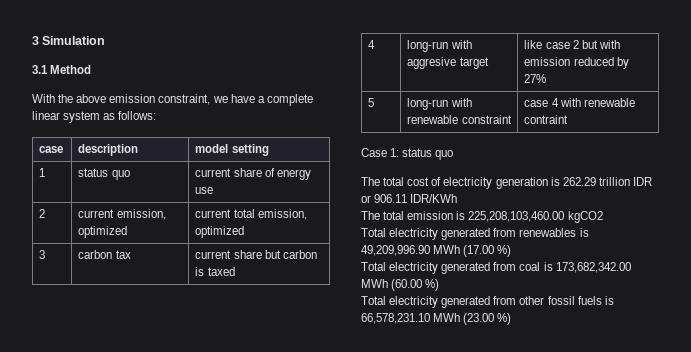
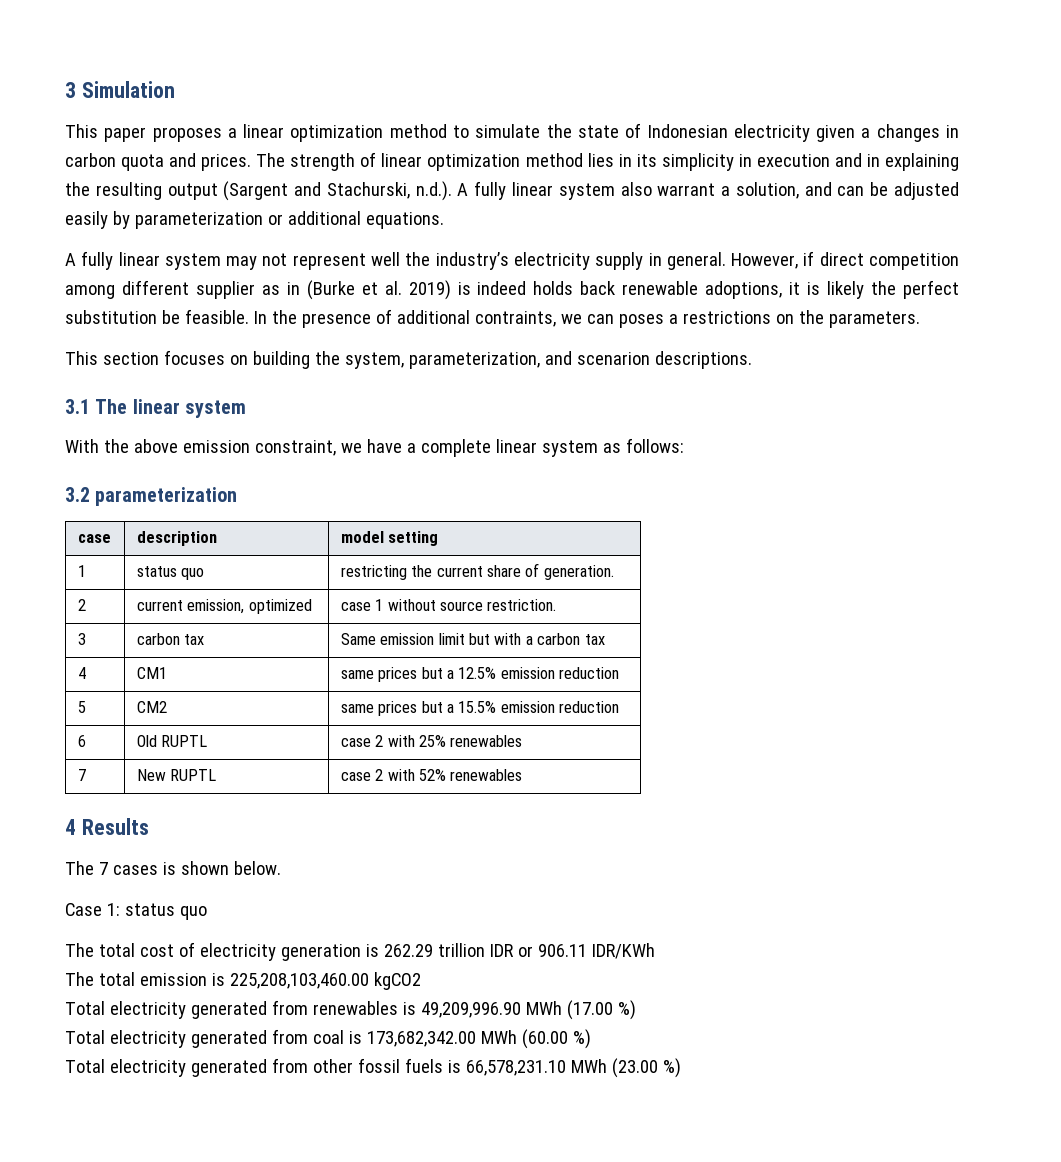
- 3.1 Method
+ This paper proposes a linear optimization method to simulate the state of Indonesian electricity given a changes in carbon quota and prices. The strength of linear optimization method lies in its simplicity in execution and in explaining the resulting output (Sargent and Stachurski, n.d.). A fully linear system also warrant a solution, and can be adjusted easily by parameterization or additional equations.
+ A fully linear system may not represent well the industry’s electricity supply in general. However, if direct competition among different supplier as in (Burke et al. 2019) is indeed holds back renewable adoptions, it is likely the perfect substitution be feasible. In the presence of additional contraints, we can poses a restrictions on the parameters.
+ This section focuses on building the system, parameterization, and scenarion descriptions.
+ 3.1 The linear system
+ 3.2 parameterization
- 1 | status quo | current share of energy use
+ 1 | status quo | restricting the current share of generation.
- 2 | current emission, optimized | current total emission, optimized
- 3 | carbon tax | current share but carbon is taxed
- 4 | long-run with aggresive target | like case 2 but with emission reduced by 27%
- 5 | long-run with renewable constraint | case 4 with renewable contraint
+ 2 | current emission, optimized | case 1 without source restriction.
+ 3 | carbon tax | Same emission limit but with a carbon tax
+ 4 | CM1 | same prices but a 12.5% emission reduction
+ 5 | CM2 | same prices but a 15.5% emission reduction
+ 6 | Old RUPTL | case 2 with 25% renewables
+ 7 | New RUPTL | case 2 with 52% renewables
+ 4 Results
+ The 7 cases is shown below.

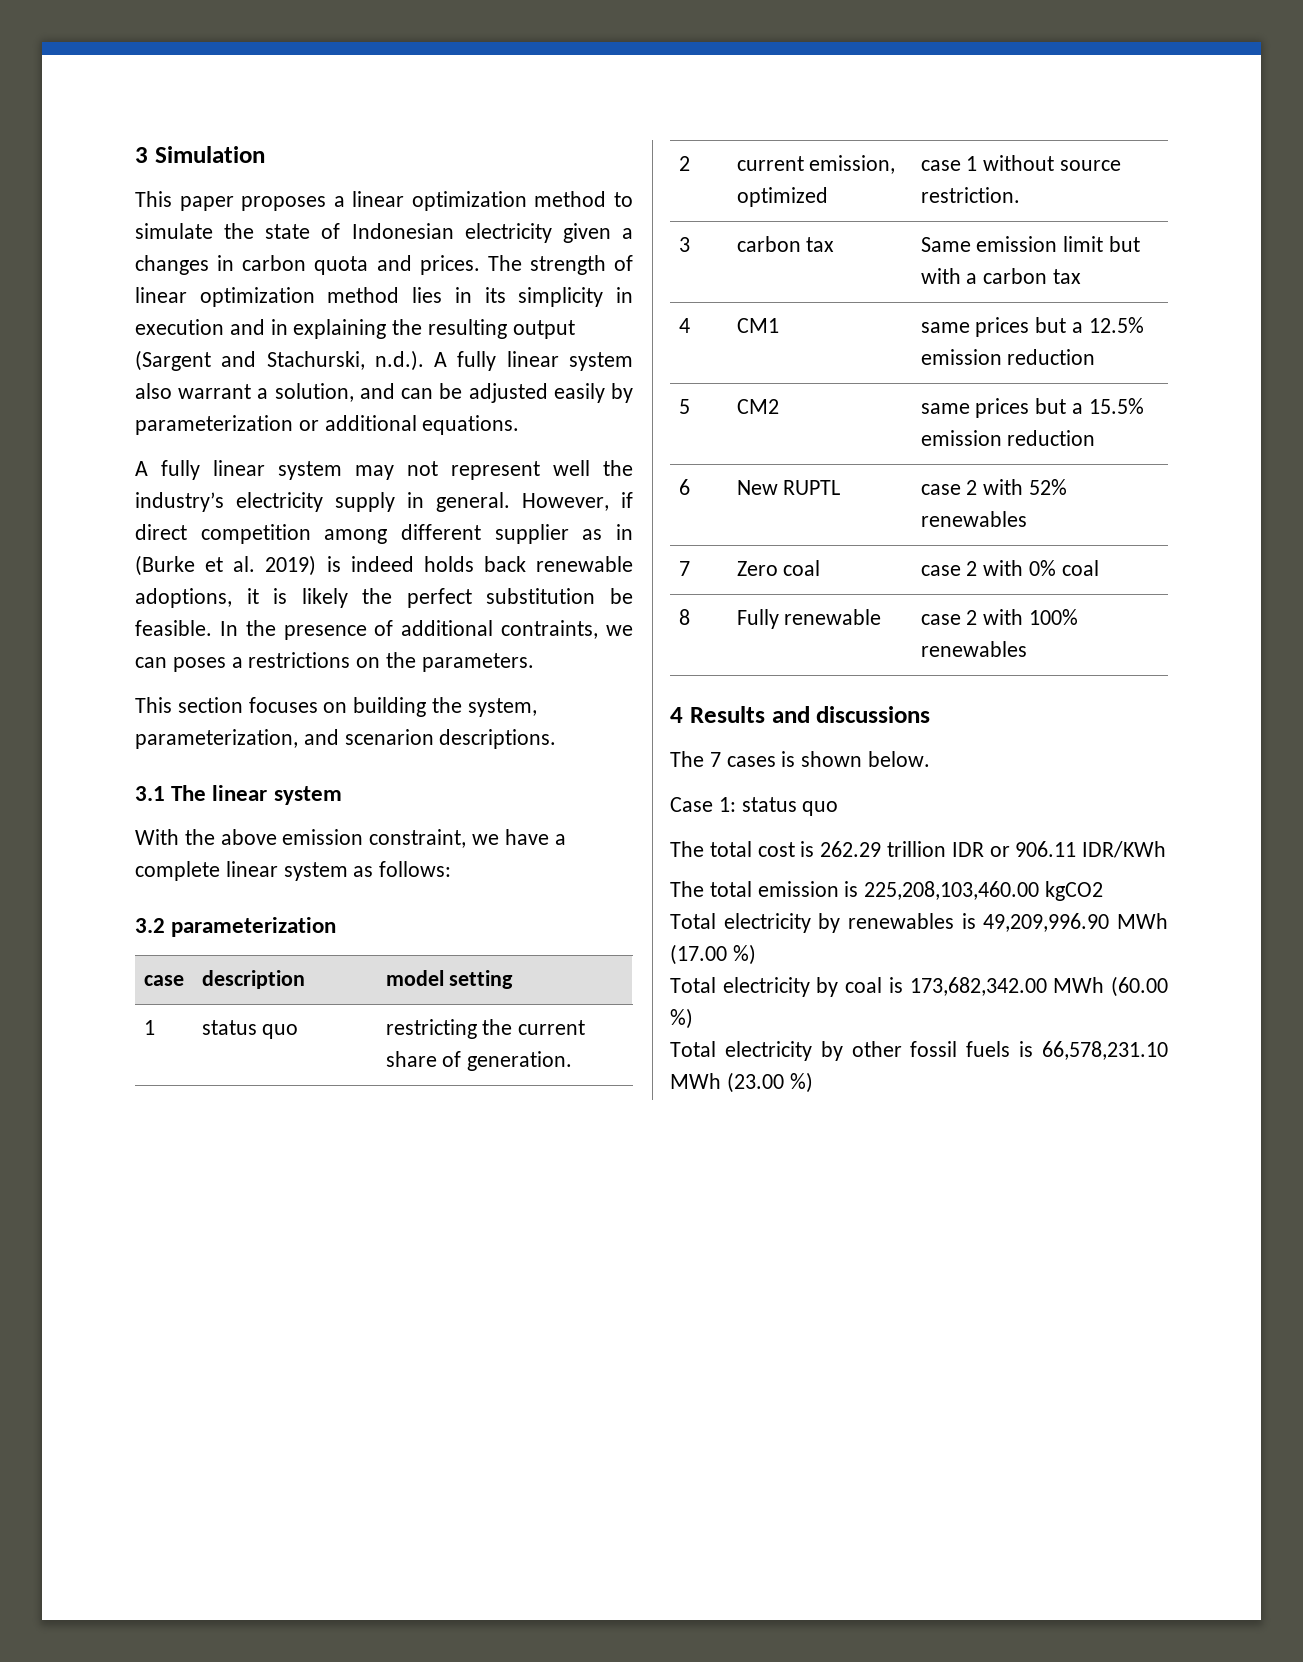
- 6 | Old RUPTL | case 2 with 25% renewables
- 7 | New RUPTL | case 2 with 52% renewables
+ 6 | New RUPTL | case 2 with 52% renewables
+ 7 | Zero coal | case 2 with 0% coal
+ 8 | Fully renewable | case 2 with 100% renewables
- 4 Results
+ 4 Results and discussions
- The total cost of electricity generation is 262.29 trillion IDR or 906.11 IDR/KWh
+ The total cost is 262.29 trillion IDR or 906.11 IDR/KWh
- Total electricity generated from renewables is 49,209,996.90 MWh (17.00 %)
+ Total electricity by renewables is 49,209,996.90 MWh (17.00 %)
- Total electricity generated from coal is 173,682,342.00 MWh (60.00 %)
+ Total electricity by coal is 173,682,342.00 MWh (60.00 %)
- Total electricity generated from other fossil fuels is 66,578,231.10 MWh (23.00 %)
+ Total electricity by other fossil fuels is 66,578,231.10 MWh (23.00 %)

